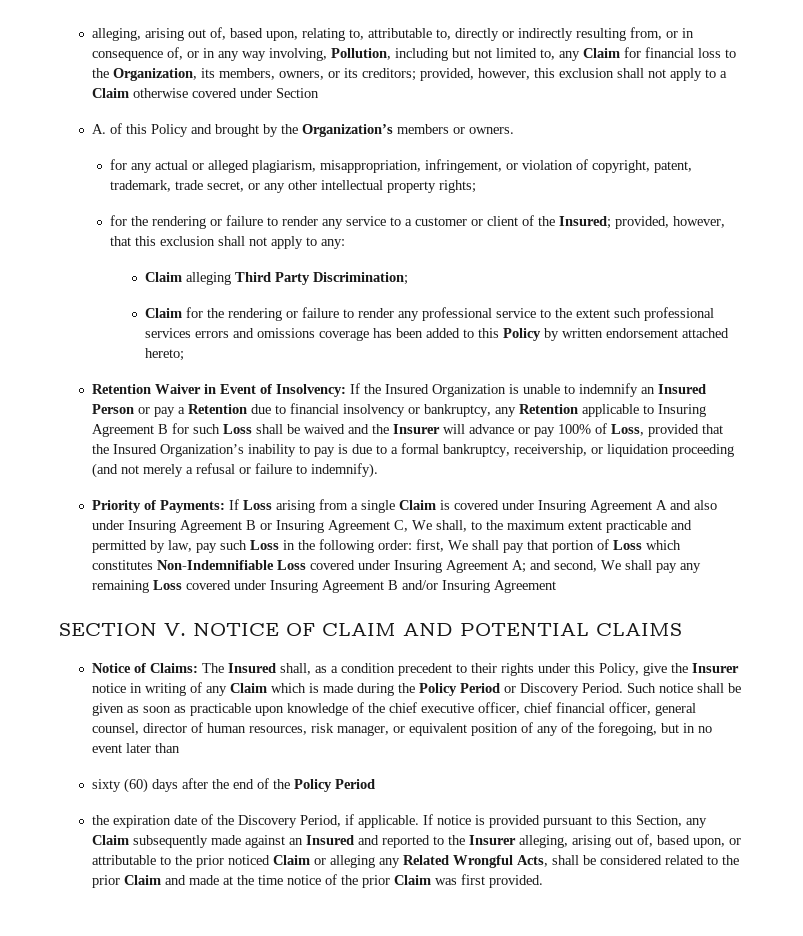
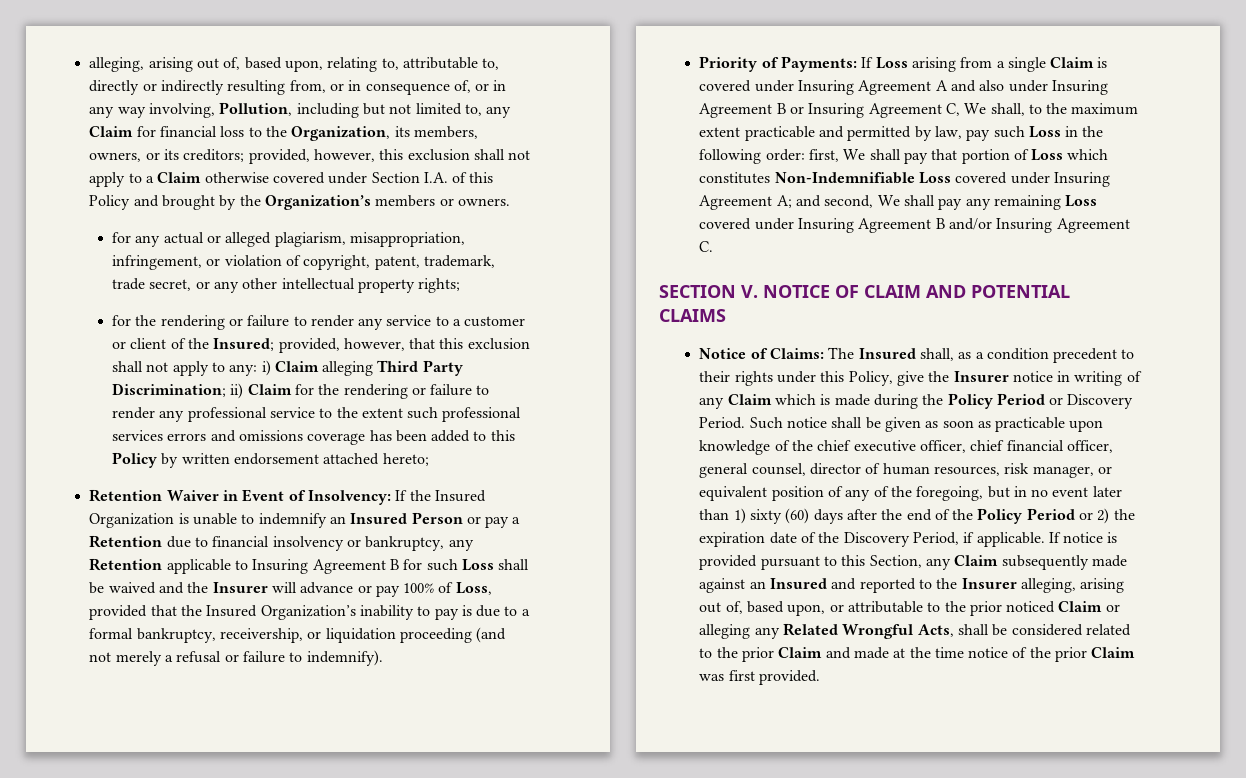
- provided, however, this exclusion shall not apply to a Claim otherwise covered under Section
- A. of this Policy and brought by the Organization’s members or owners.
+ provided, however, this exclusion shall not apply to a Claim otherwise covered under Section I.A. of this Policy and brought by the Organization’s members or owners.
- provided, however, that this exclusion shall not apply to any:
- Claim alleging Third Party Discrimination;
- Claim for the rendering or failure to render any professional service to the extent such professional services errors and omissions coverage has been added to this Policy by written endorsement attached hereto;
+ provided, however, that this exclusion shall not apply to any: i) Claim alleging Third Party Discrimination; ii) Claim for the rendering or failure to render any professional service to the extent such professional services errors and omissions coverage has been added to this Policy by written endorsement attached hereto;
- and second, We shall pay any remaining Loss covered under Insuring Agreement B and/or Insuring Agreement
+ and second, We shall pay any remaining Loss covered under Insuring Agreement B and/or Insuring Agreement C.
- Such notice shall be given as soon as practicable upon knowledge of the chief executive officer, chief financial officer, general counsel, director of human resources, risk manager, or equivalent position of any of the foregoing, but in no event later than
- sixty (60) days after the end of the Policy Period
- the expiration date of the Discovery Period, if applicable.
+ Such notice shall be given as soon as practicable upon knowledge of the chief executive officer, chief financial officer, general counsel, director of human resources, risk manager, or equivalent position of any of the foregoing, but in no event later than 1) sixty (60) days after the end of the Policy Period or 2) the expiration date of the Discovery Period, if applicable.

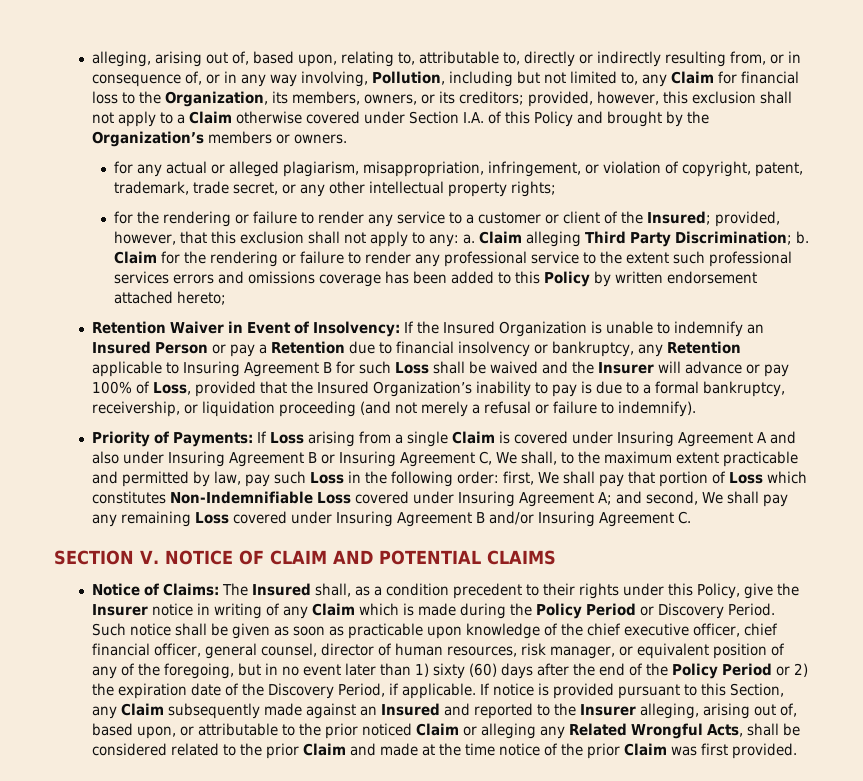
- i) Claim alleging Third Party Discrimination;
+ a. Claim alleging Third Party Discrimination;
- ii) Claim for the rendering or failure to render any professional service to the extent such professional services errors and omissions coverage has been added to this Policy by written endorsement attached hereto;
+ b. Claim for the rendering or failure to render any professional service to the extent such professional services errors and omissions coverage has been added to this Policy by written endorsement attached hereto;

